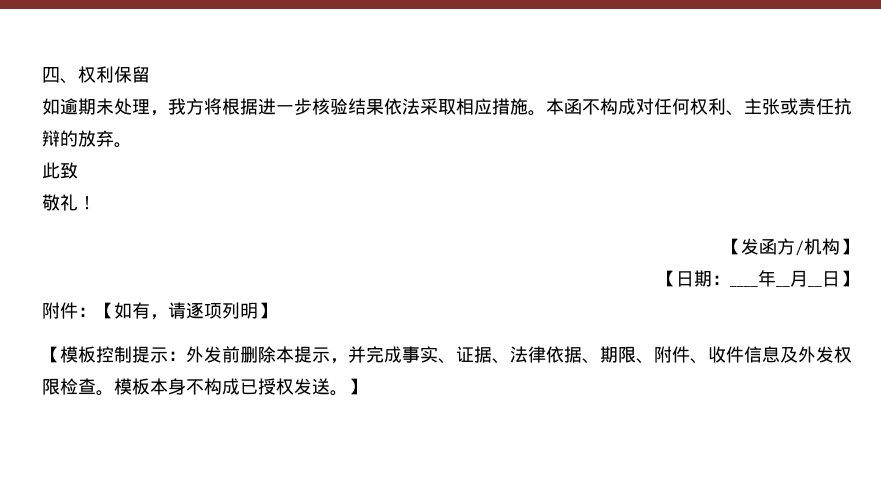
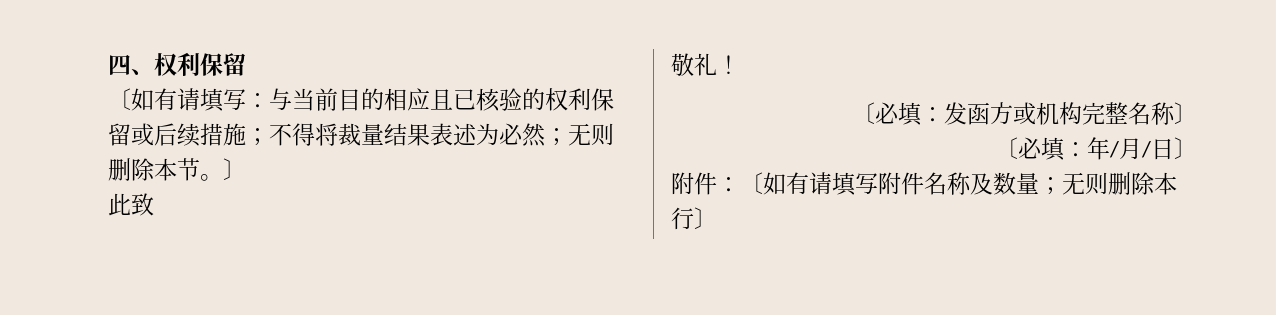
- 如逾期未处理，我方将根据进一步核验结果依法采取相应措施。本函不构成对任何权利、主张或责任抗辩的放弃。
+ 〔如有请填写：与当前目的相应且已核验的权利保留或后续措施；不得将裁量结果表述为必然；无则删除本节。〕
  此致
  敬礼！
- 【发函方/机构】
- 【日期：____年__月__日】
- 附件：【如有，请逐项列明】
- 【模板控制提示：外发前删除本提示，并完成事实、证据、法律依据、期限、附件、收件信息及外发权限检查。模板本身不构成已授权发送。】
+ 〔必填：发函方或机构完整名称〕
+ 〔必填：年/月/日〕
+ 附件：〔如有请填写附件名称及数量；无则删除本行〕

